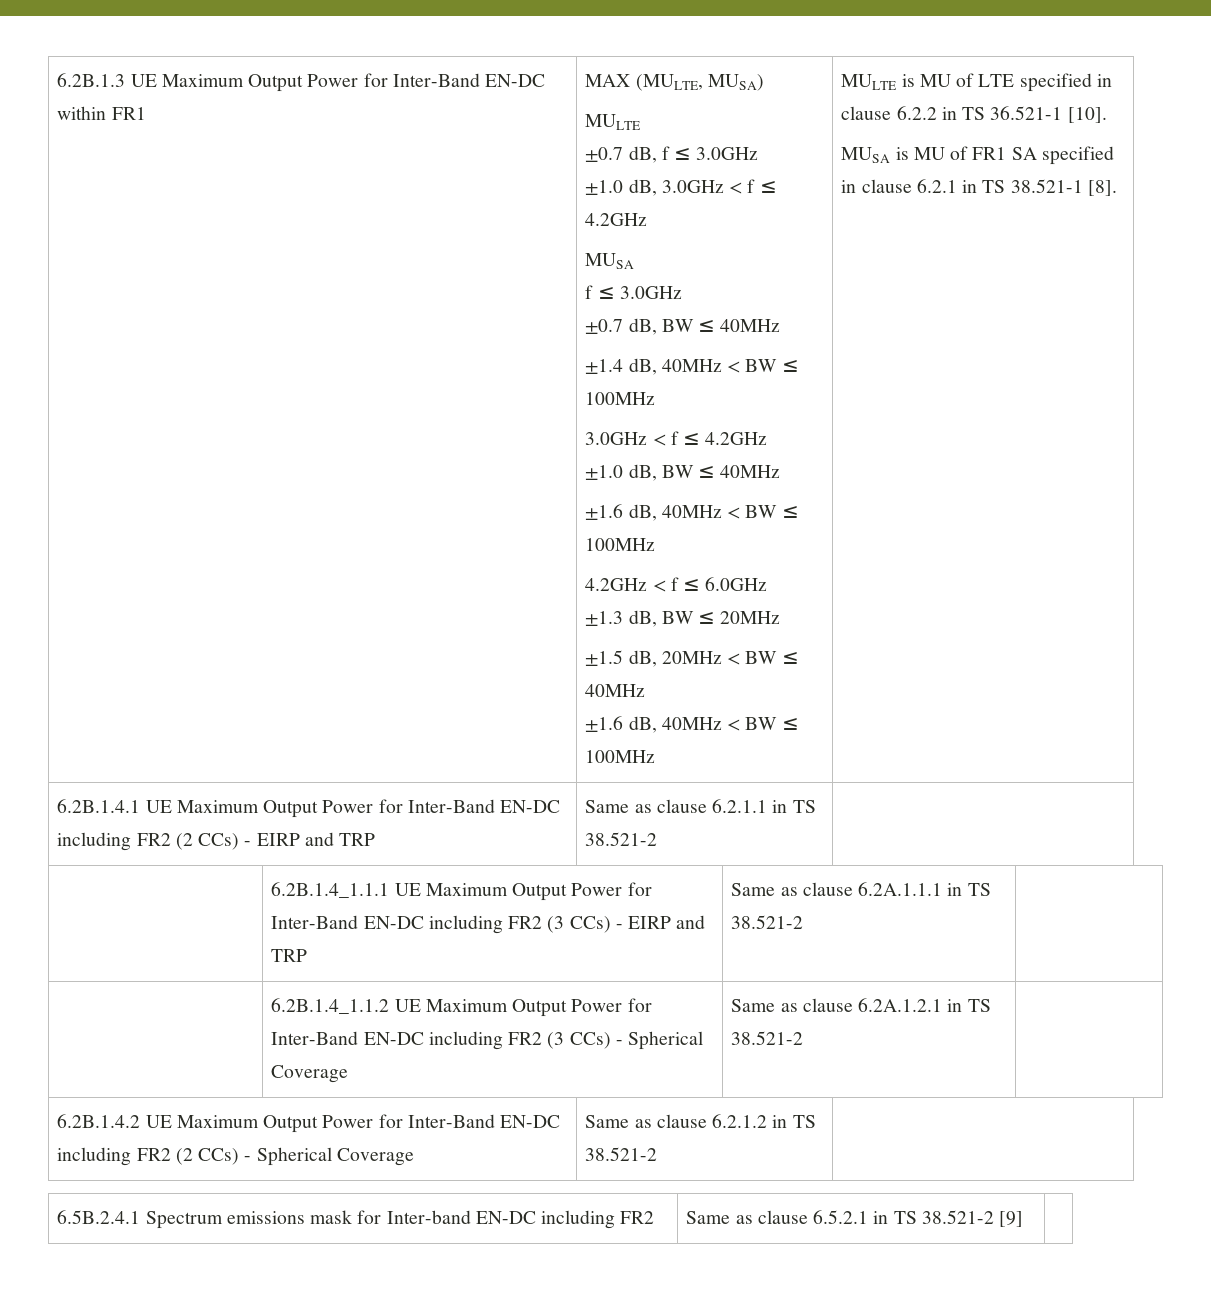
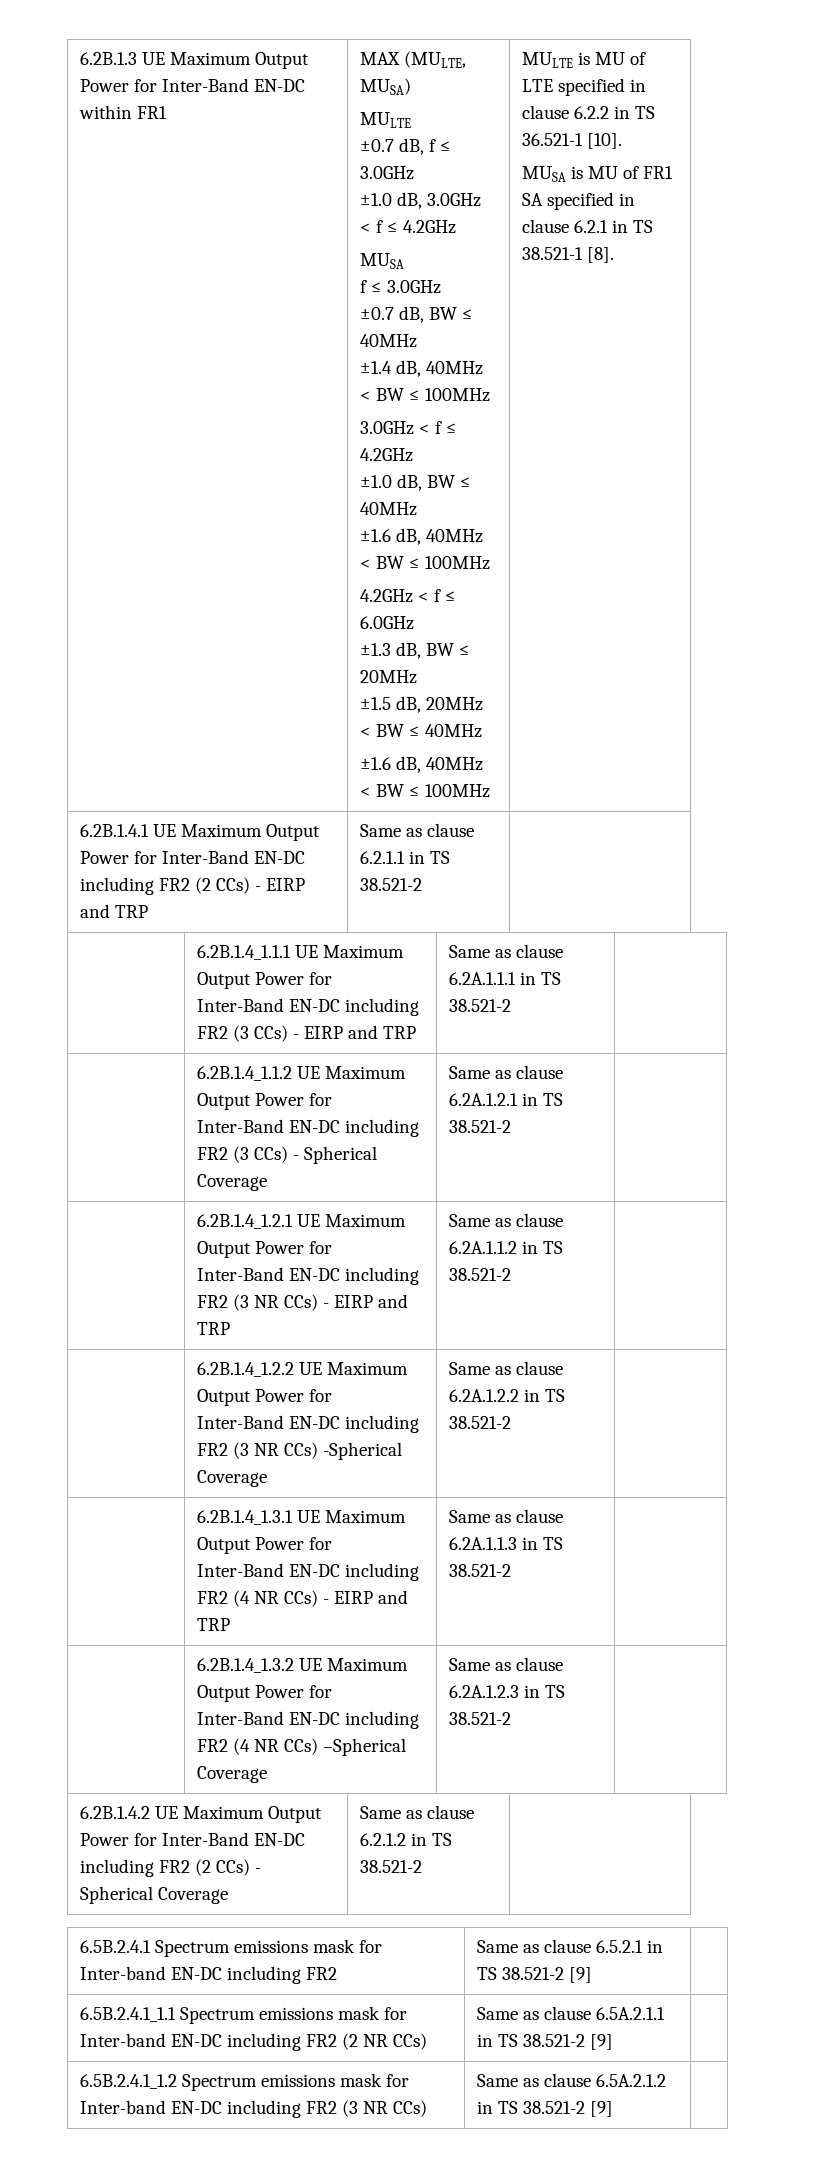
+ | 6.2B.1.4_1.2.1 UE Maximum Output Power for Inter-Band EN-DC including FR2 (3 NR CCs) - EIRP and TRP | Same as clause 6.2A.1.1.2 in TS 38.521-2 |
+ | 6.2B.1.4_1.2.2 UE Maximum Output Power for Inter-Band EN-DC including FR2 (3 NR CCs) -Spherical Coverage | Same as clause 6.2A.1.2.2 in TS 38.521-2 |
+ | 6.2B.1.4_1.3.1 UE Maximum Output Power for Inter-Band EN-DC including FR2 (4 NR CCs) - EIRP and TRP | Same as clause 6.2A.1.1.3 in TS 38.521-2 |
+ | 6.2B.1.4_1.3.2 UE Maximum Output Power for Inter-Band EN-DC including FR2 (4 NR CCs) –Spherical Coverage | Same as clause 6.2A.1.2.3 in TS 38.521-2 |
+ 6.5B.2.4.1_1.1 Spectrum emissions mask for Inter-band EN-DC including FR2 (2 NR CCs) | Same as clause 6.5A.2.1.1 in TS 38.521-2 [9] |
+ 6.5B.2.4.1_1.2 Spectrum emissions mask for Inter-band EN-DC including FR2 (3 NR CCs) | Same as clause 6.5A.2.1.2 in TS 38.521-2 [9] |

